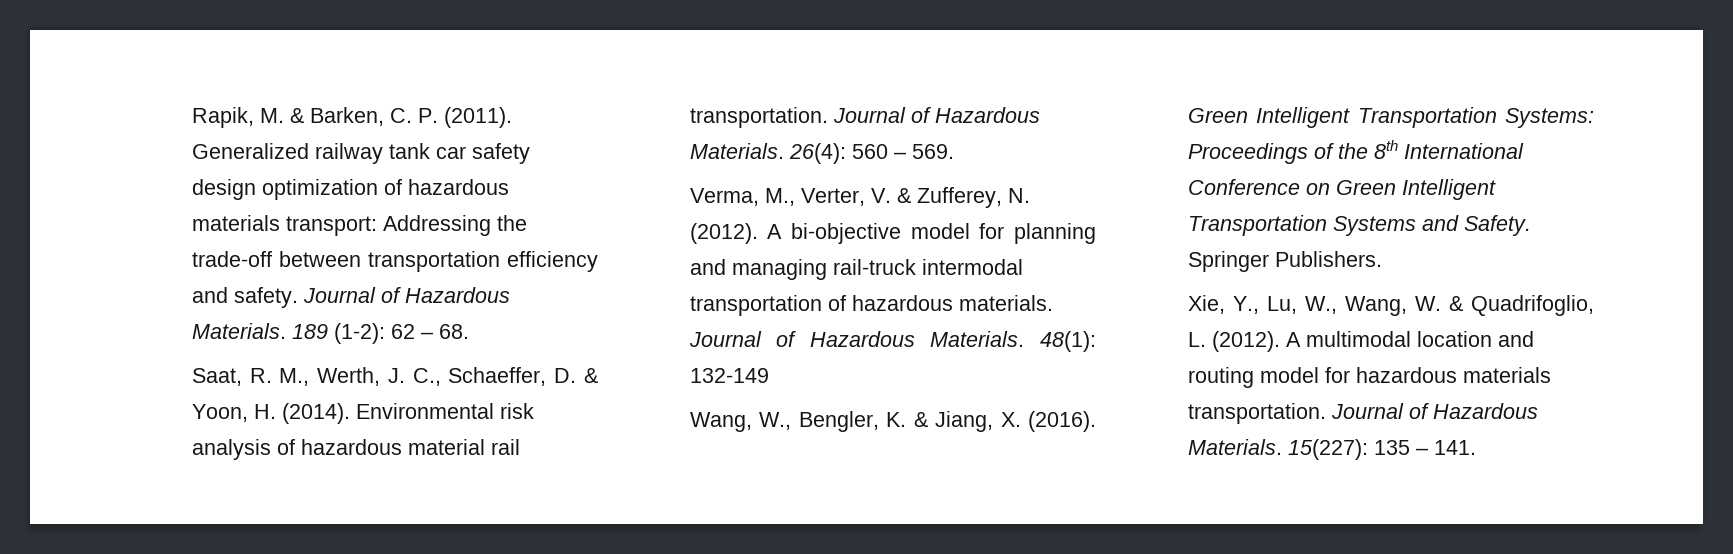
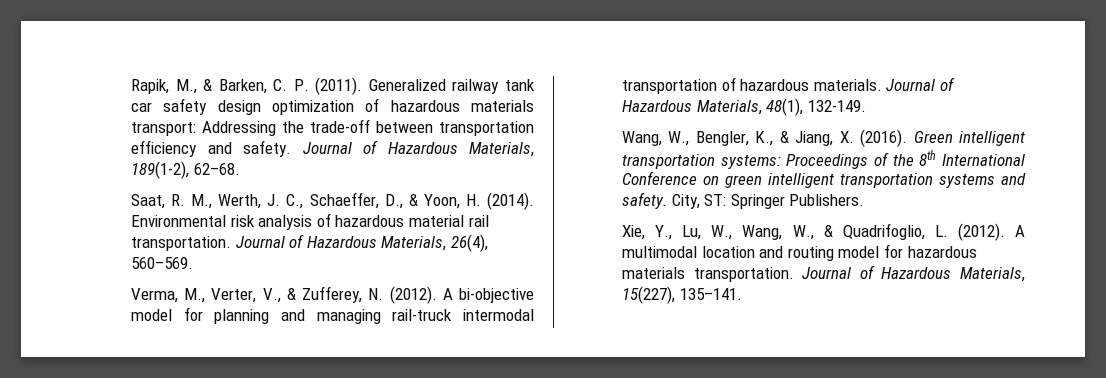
- Rapik, M. & Barken, C. P. (2011).
+ Rapik, M., & Barken, C. P. (2011).
- Journal of Hazardous Materials. 189 (1-2): 62 – 68.
+ Journal of Hazardous Materials, 189(1-2), 62–68.
- Saat, R. M., Werth, J. C., Schaeffer, D. & Yoon, H. (2014).
+ Saat, R. M., Werth, J. C., Schaeffer, D., & Yoon, H. (2014).
- Journal of Hazardous Materials. 26(4): 560 – 569.
+ Journal of Hazardous Materials, 26(4), 560–569.
- Verma, M., Verter, V. & Zufferey, N. (2012).
+ Verma, M., Verter, V., & Zufferey, N. (2012).
- Journal of Hazardous Materials. 48(1): 132-149
+ Journal of Hazardous Materials, 48(1), 132-149.
- Wang, W., Bengler, K. & Jiang, X. (2016).
+ Wang, W., Bengler, K., & Jiang, X. (2016).
- Green Intelligent Transportation Systems: Proceedings of the 8th International Conference on Green Intelligent Transportation Systems and Safety. Springer Publishers.
+ Green intelligent transportation systems: Proceedings of the 8th International Conference on green intelligent transportation systems and safety. City, ST: Springer Publishers.
- Xie, Y., Lu, W., Wang, W. & Quadrifoglio, L. (2012).
+ Xie, Y., Lu, W., Wang, W., & Quadrifoglio, L. (2012).
- Journal of Hazardous Materials. 15(227): 135 – 141.
+ Journal of Hazardous Materials, 15(227), 135–141.

